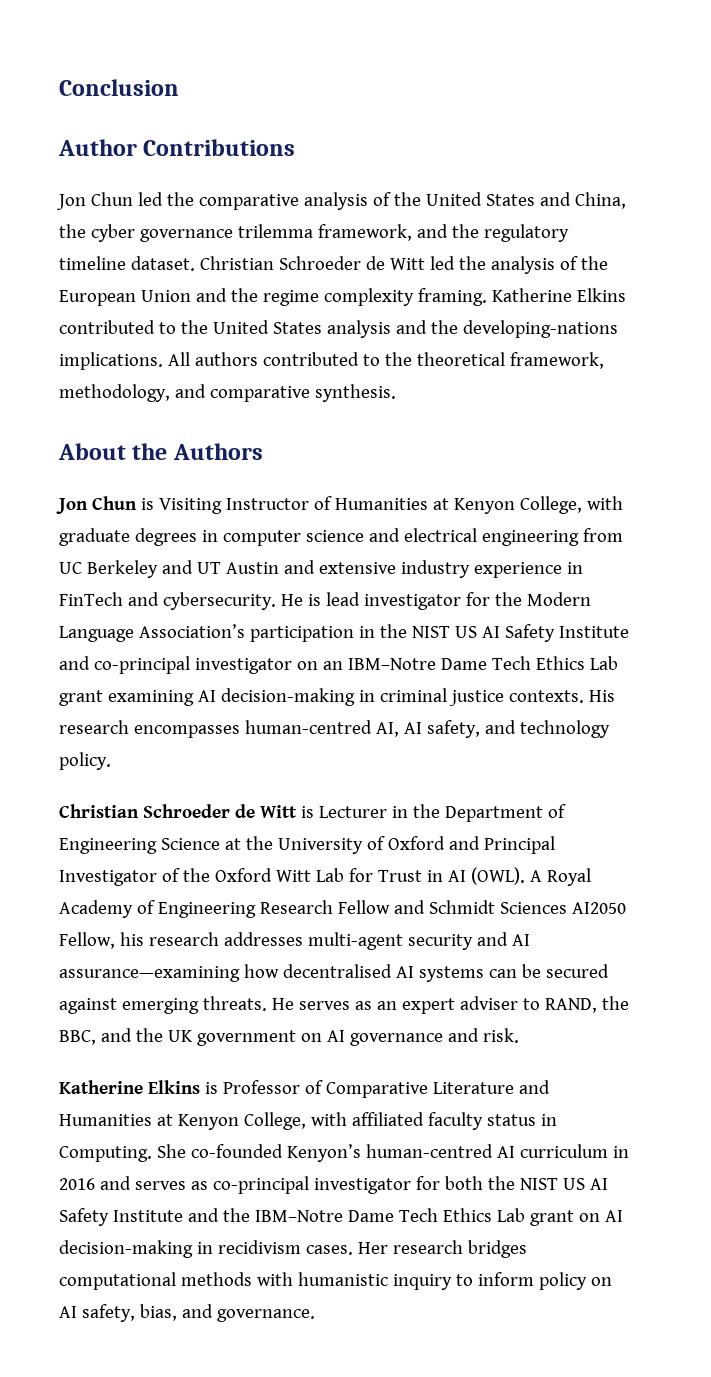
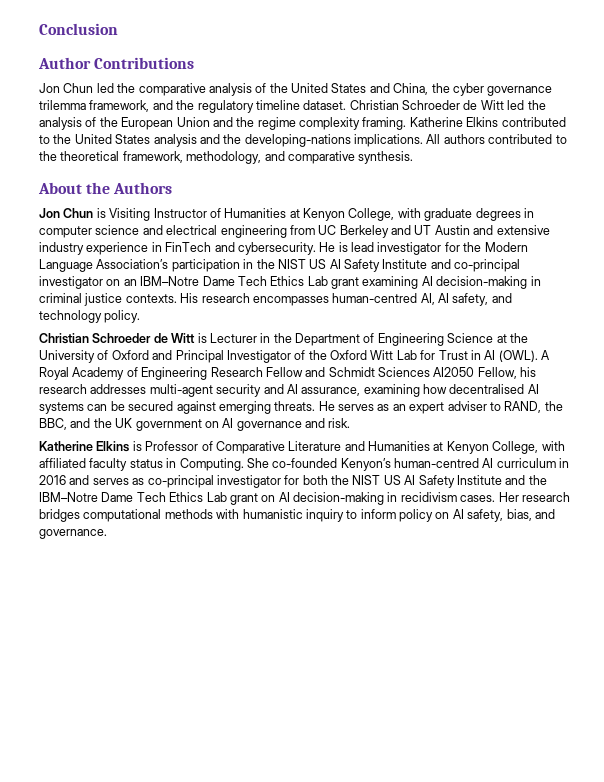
- A Royal Academy of Engineering Research Fellow and Schmidt Sciences AI2050 Fellow, his research addresses multi-agent security and AI assurance—examining how decentralised AI systems can be secured against emerging threats.
+ A Royal Academy of Engineering Research Fellow and Schmidt Sciences AI2050 Fellow, his research addresses multi-agent security and AI assurance, examining how decentralised AI systems can be secured against emerging threats.

